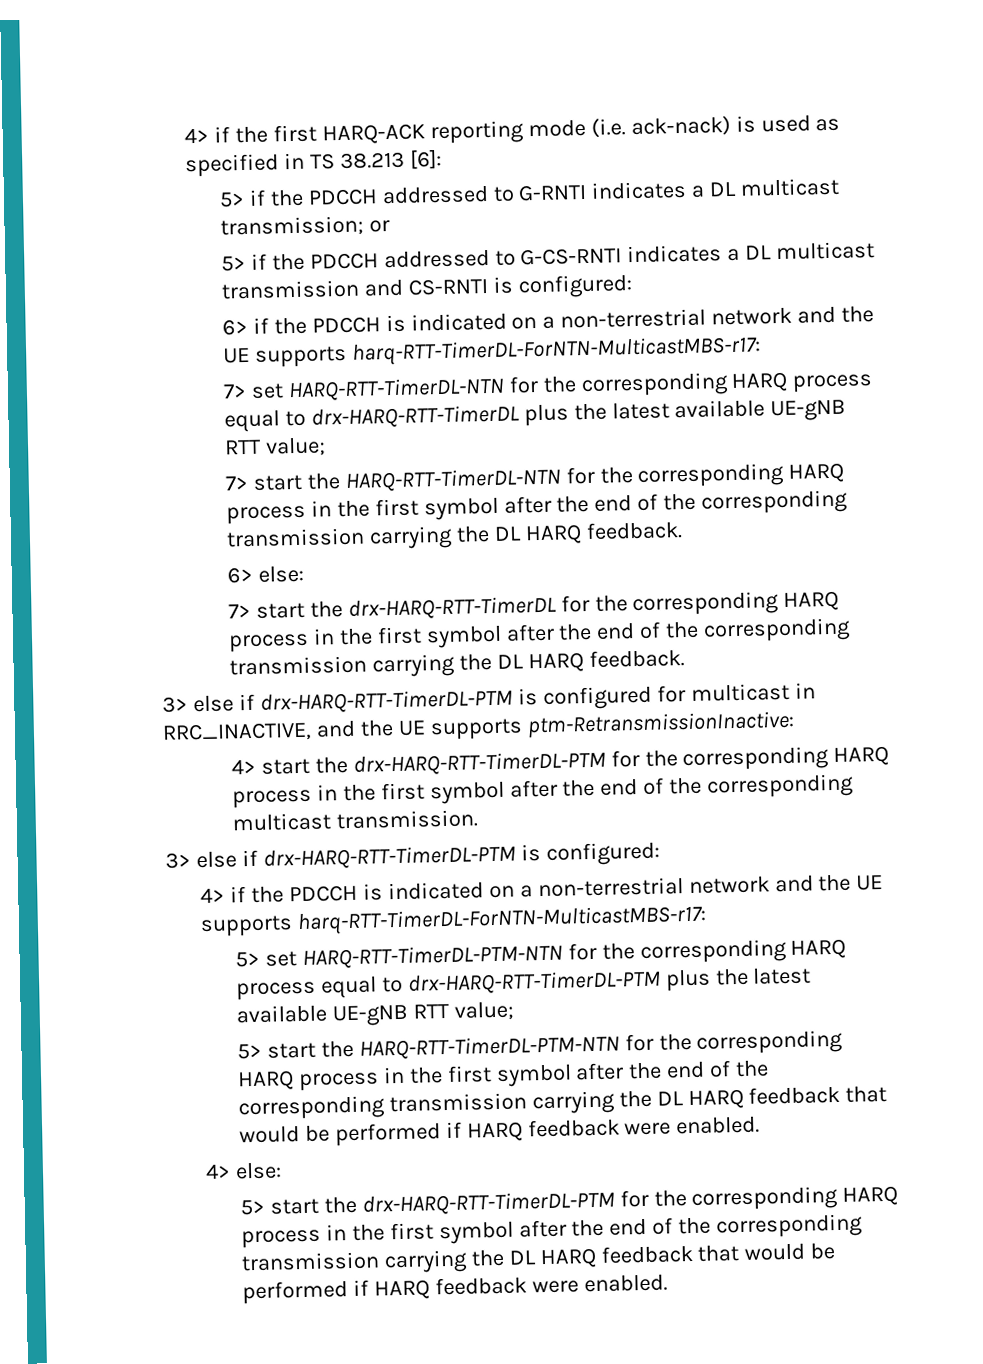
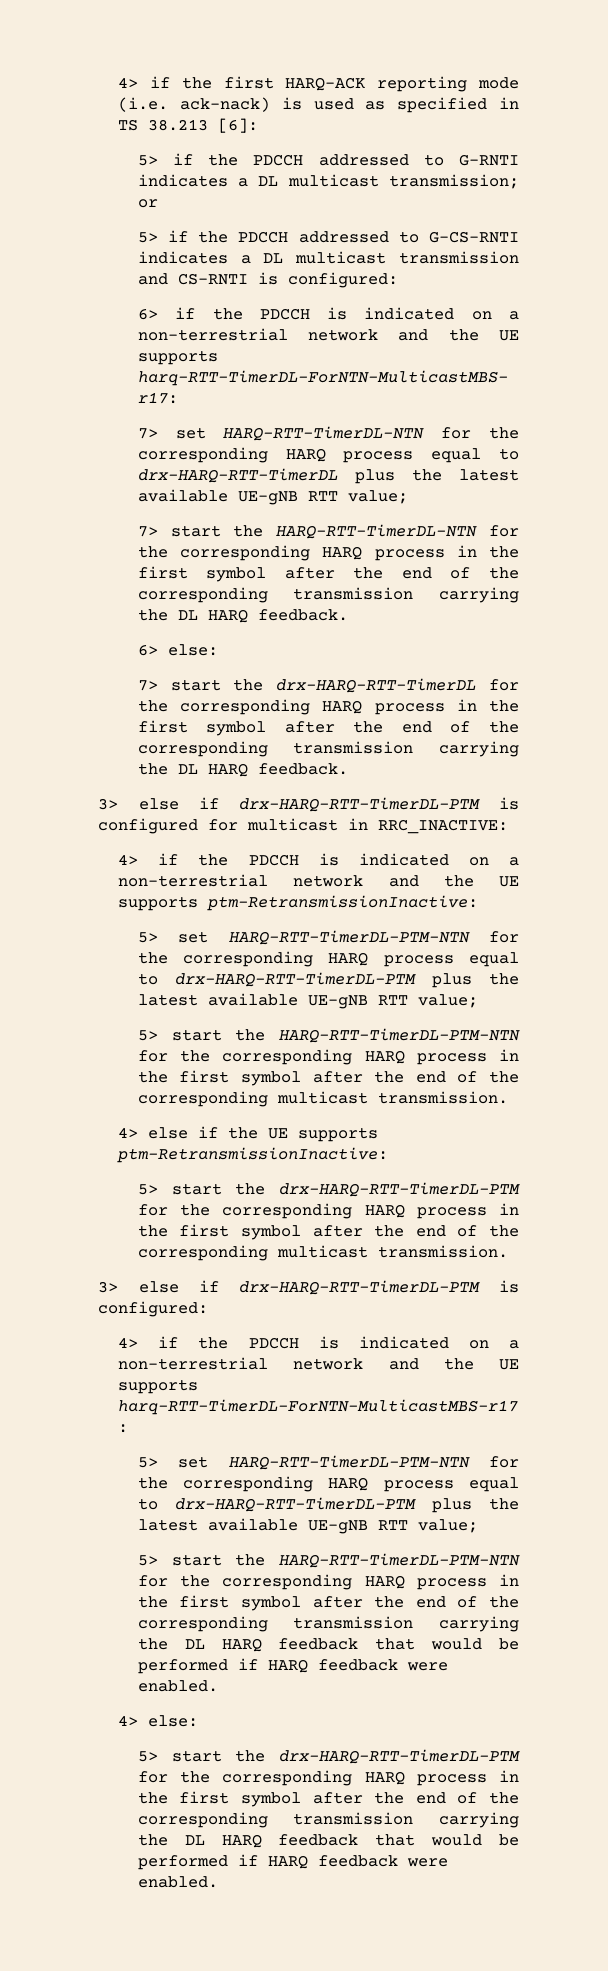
- 3> else if drx-HARQ-RTT-TimerDL-PTM is configured for multicast in RRC_INACTIVE, and the UE supports ptm-RetransmissionInactive:
- 4> start the drx-HARQ-RTT-TimerDL-PTM for the corresponding HARQ process in the first symbol after the end of the corresponding multicast transmission.
+ 3> else if drx-HARQ-RTT-TimerDL-PTM is configured for multicast in RRC_INACTIVE:
+ 4> if the PDCCH is indicated on a non-terrestrial network and the UE supports ptm-RetransmissionInactive:
+ 5> set HARQ-RTT-TimerDL-PTM-NTN for the corresponding HARQ process equal to drx-HARQ-RTT-TimerDL-PTM plus the latest available UE-gNB RTT value;
+ 5> start the HARQ-RTT-TimerDL-PTM-NTN for the corresponding HARQ process in the first symbol after the end of the corresponding multicast transmission.
+ 4> else if the UE supports ptm-RetransmissionInactive:
+ 5> start the drx-HARQ-RTT-TimerDL-PTM for the corresponding HARQ process in the first symbol after the end of the corresponding multicast transmission.

